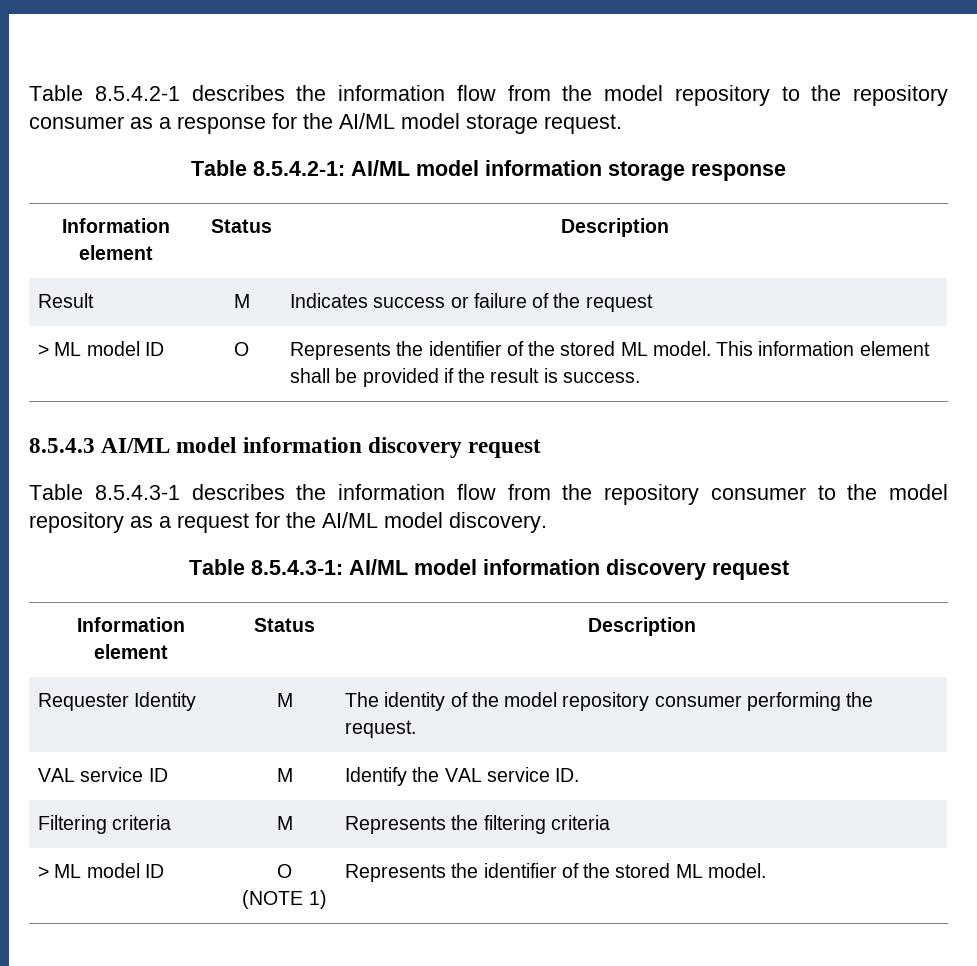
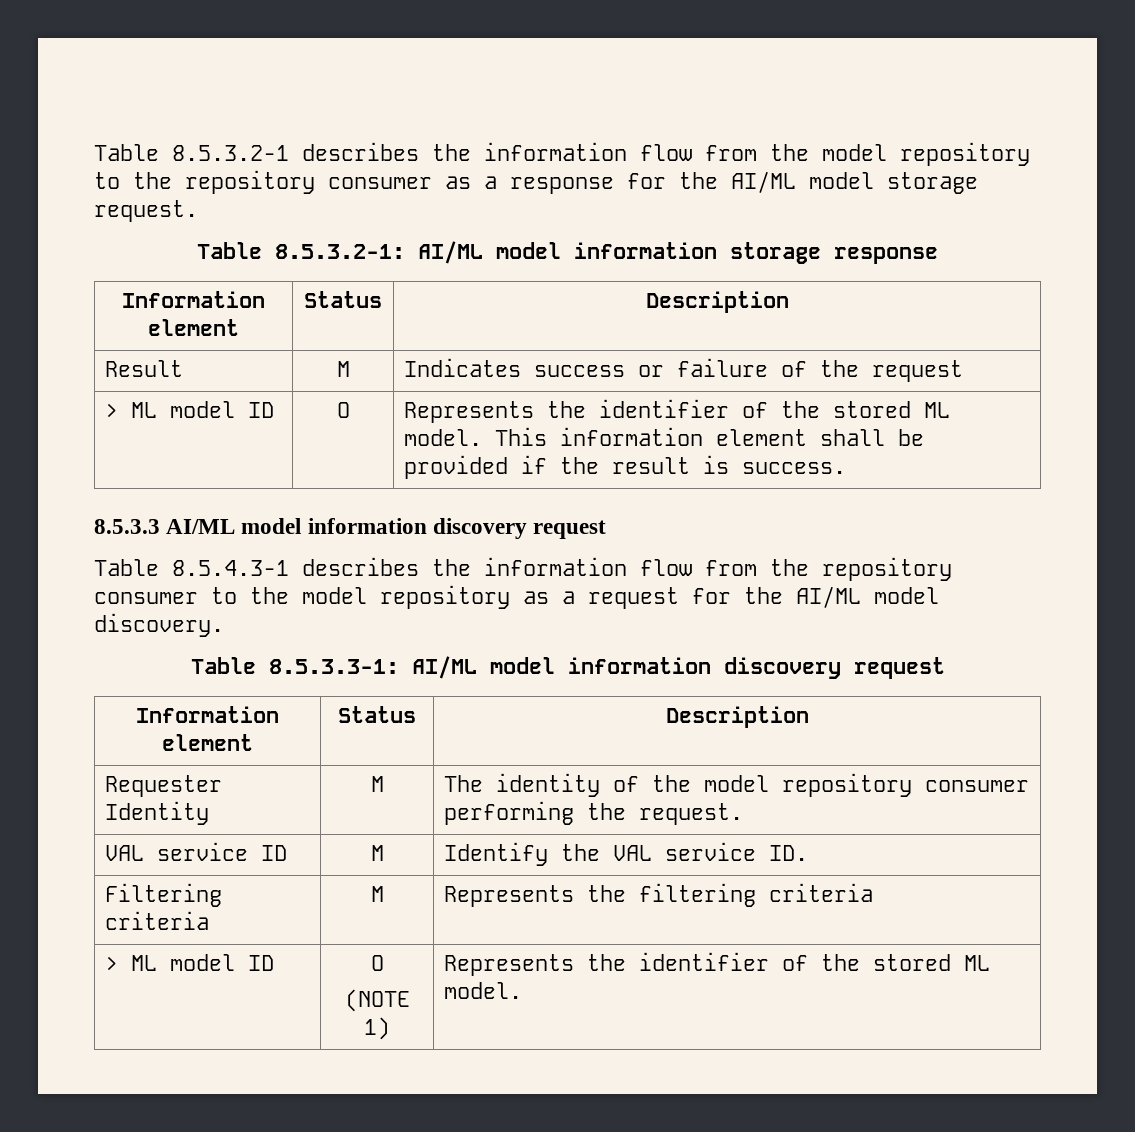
- Table 8.5.4.2-1 describes the information flow from the model repository to the repository consumer as a response for the AI/ML model storage request.
+ Table 8.5.3.2-1 describes the information flow from the model repository to the repository consumer as a response for the AI/ML model storage request.
- Table 8.5.4.2-1: AI/ML model information storage response
+ Table 8.5.3.2-1: AI/ML model information storage response
- 8.5.4.3 AI/ML model information discovery request
+ 8.5.3.3 AI/ML model information discovery request
- Table 8.5.4.3-1: AI/ML model information discovery request
+ Table 8.5.3.3-1: AI/ML model information discovery request

